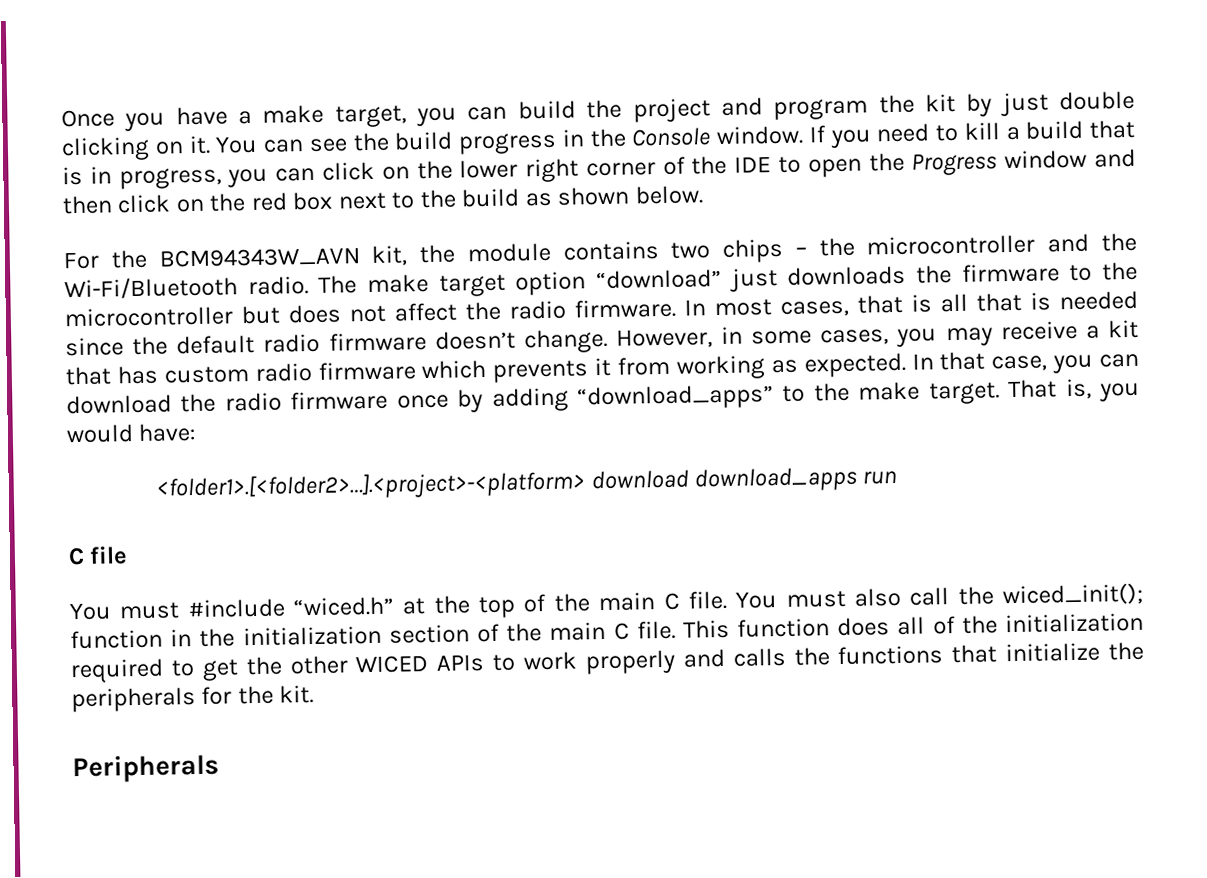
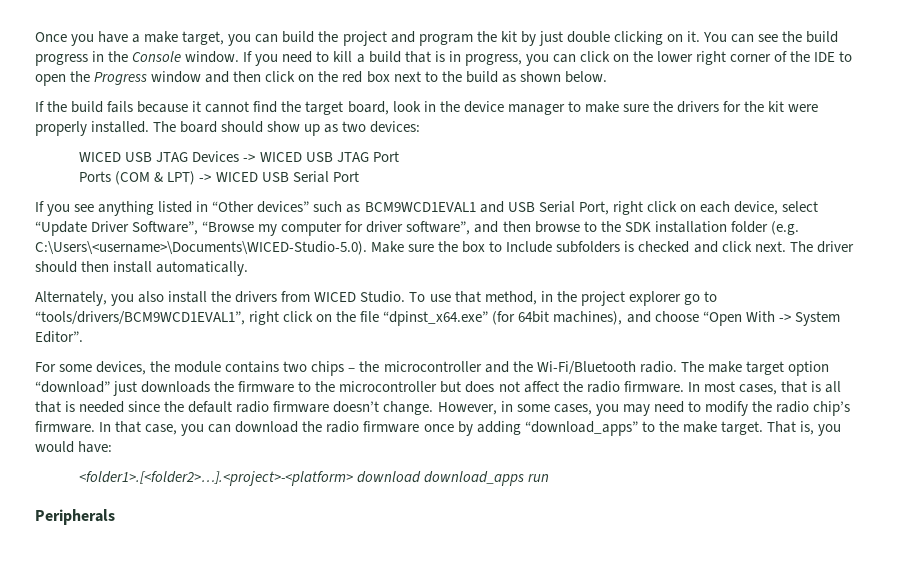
- For the BCM94343W_AVN kit, the module contains two chips – the microcontroller and the Wi-Fi/Bluetooth radio.
+ If the build fails because it cannot find the target board, look in the device manager to make sure the drivers for the kit were properly installed. The board should show up as two devices:
+ WICED USB JTAG Devices -> WICED USB JTAG Port
+ Ports (COM & LPT) -> WICED USB Serial Port
+ If you see anything listed in “Other devices” such as BCM9WCD1EVAL1 and USB Serial Port, right click on each device, select “Update Driver Software”, “Browse my computer for driver software”, and then browse to the SDK installation folder (e.g. C:\Users\<username>\Documents\WICED-Studio-5.0). Make sure the box to Include subfolders is checked and click next. The driver should then install automatically.
+ Alternately, you also install the drivers from WICED Studio. To use that method, in the project explorer go to “tools/drivers/BCM9WCD1EVAL1”, right click on the file “dpinst_x64.exe” (for 64bit machines), and choose “Open With -> System Editor”.
+ For some devices, the module contains two chips – the microcontroller and the Wi-Fi/Bluetooth radio.
- However, in some cases, you may receive a kit that has custom radio firmware which prevents it from working as expected.
+ However, in some cases, you may need to modify the radio chip’s firmware.
- C file
- You must #include “wiced.h” at the top of the main C file. You must also call the wiced_init(); function in the initialization section of the main C file. This function does all of the initialization required to get the other WICED APIs to work properly and calls the functions that initialize the peripherals for the kit.

